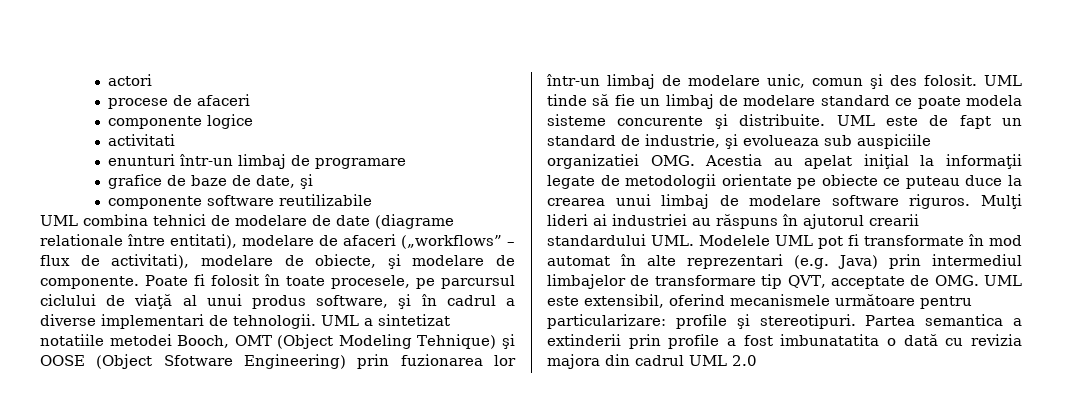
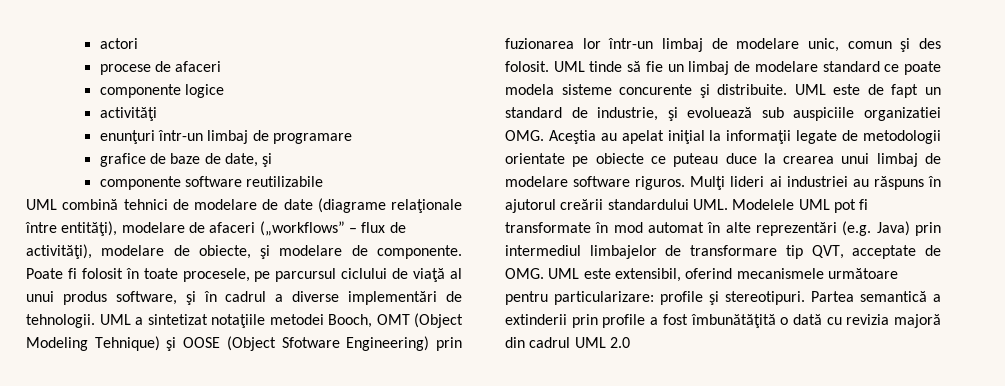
- activitati
- enunturi într-un limbaj de programare
+ activităţi
+ enunţuri într-un limbaj de programare
- UML combina tehnici de modelare de date (diagrame relationale între entitati), modelare de afaceri („workflows” – flux de activitati), modelare de obiecte, şi modelare de componente.
+ UML combină tehnici de modelare de date (diagrame relaţionale între entităţi), modelare de afaceri („workflows” – flux de activităţi), modelare de obiecte, şi modelare de componente.
- Poate fi folosit în toate procesele, pe parcursul ciclului de viaţă al unui produs software, şi în cadrul a diverse implementari de tehnologii.
+ Poate fi folosit în toate procesele, pe parcursul ciclului de viaţă al unui produs software, şi în cadrul a diverse implementări de tehnologii.
- UML a sintetizat notatiile metodei Booch, OMT (Object Modeling Tehnique) şi OOSE (Object Sfotware Engineering) prin fuzionarea lor într-un limbaj de modelare unic, comun şi des folosit.
+ UML a sintetizat notaţiile metodei Booch, OMT (Object Modeling Tehnique) şi OOSE (Object Sfotware Engineering) prin fuzionarea lor într-un limbaj de modelare unic, comun şi des folosit.
- UML este de fapt un standard de industrie, şi evolueaza sub auspiciile organizatiei OMG. Acestia au apelat iniţial la informaţii legate de metodologii orientate pe obiecte ce puteau duce la crearea unui limbaj de modelare software riguros.
+ UML este de fapt un standard de industrie, şi evoluează sub auspiciile organizatiei OMG. Aceştia au apelat iniţial la informaţii legate de metodologii orientate pe obiecte ce puteau duce la crearea unui limbaj de modelare software riguros.
- Mulţi lideri ai industriei au răspuns în ajutorul crearii standardului UML. Modelele UML pot fi transformate în mod automat în alte reprezentari (e.g. Java) prin intermediul limbajelor de transformare tip QVT, acceptate de OMG. UML este extensibil, oferind mecanismele următoare pentru particularizare: profile şi stereotipuri.
+ Mulţi lideri ai industriei au răspuns în ajutorul creării standardului UML. Modelele UML pot fi transformate în mod automat în alte reprezentări (e.g. Java) prin intermediul limbajelor de transformare tip QVT, acceptate de OMG. UML este extensibil, oferind mecanismele următoare pentru particularizare: profile şi stereotipuri.
- Partea semantica a extinderii prin profile a fost imbunatatita o dată cu revizia majora din cadrul UML 2.0
+ Partea semantică a extinderii prin profile a fost îmbunătăţită o dată cu revizia majoră din cadrul UML 2.0

